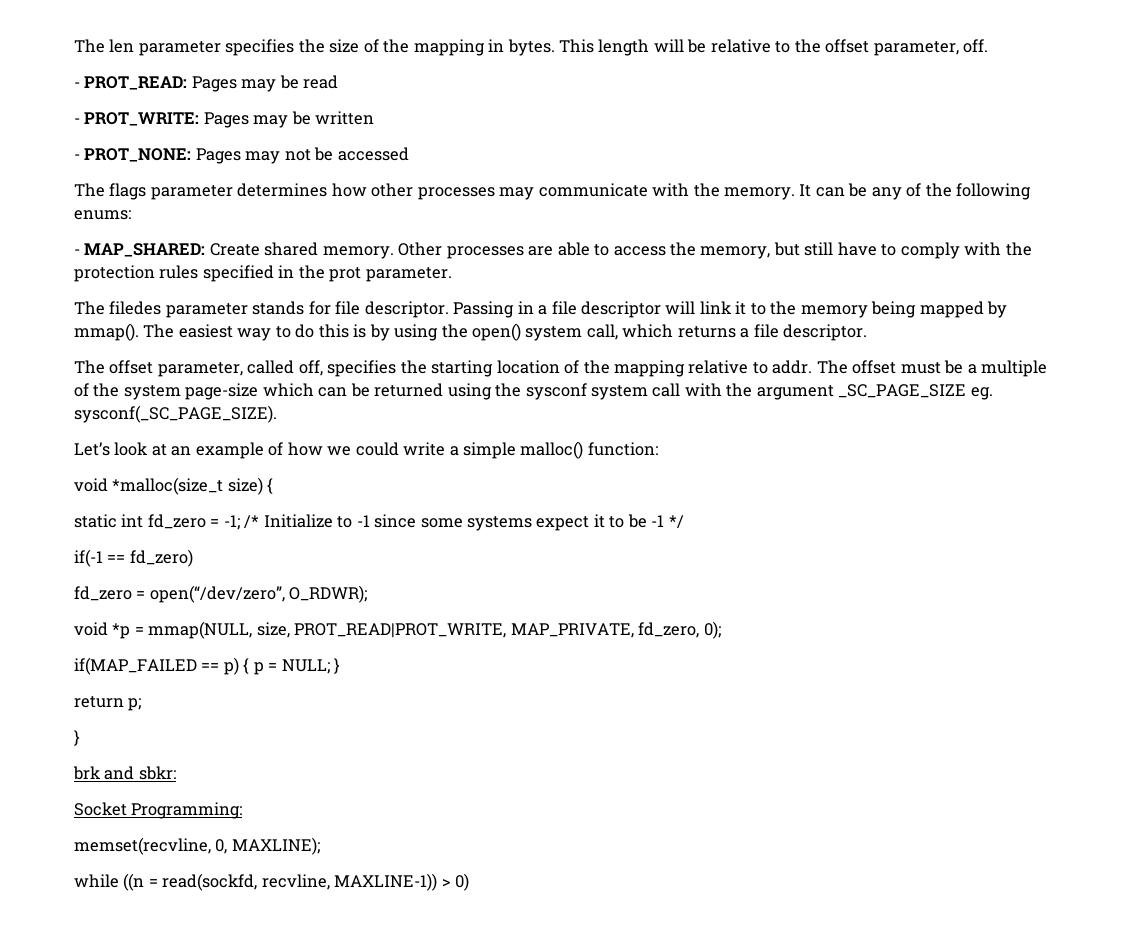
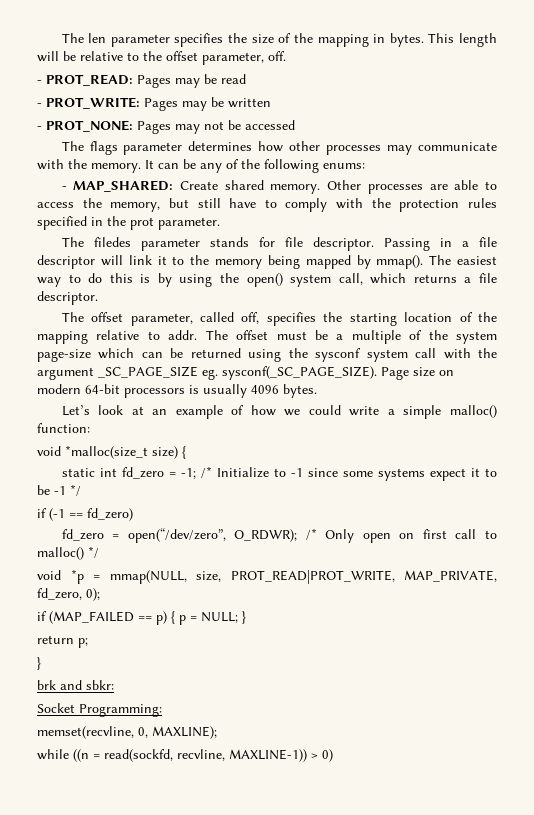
+ Page size on modern 64-bit processors is usually 4096 bytes.
- if(-1 == fd_zero)
+ if (-1 == fd_zero)
- fd_zero = open(“/dev/zero”, O_RDWR);
+ fd_zero = open(“/dev/zero”, O_RDWR); /* Only open on first call to malloc() */
- if(MAP_FAILED == p) { p = NULL; }
+ if (MAP_FAILED == p) { p = NULL; }

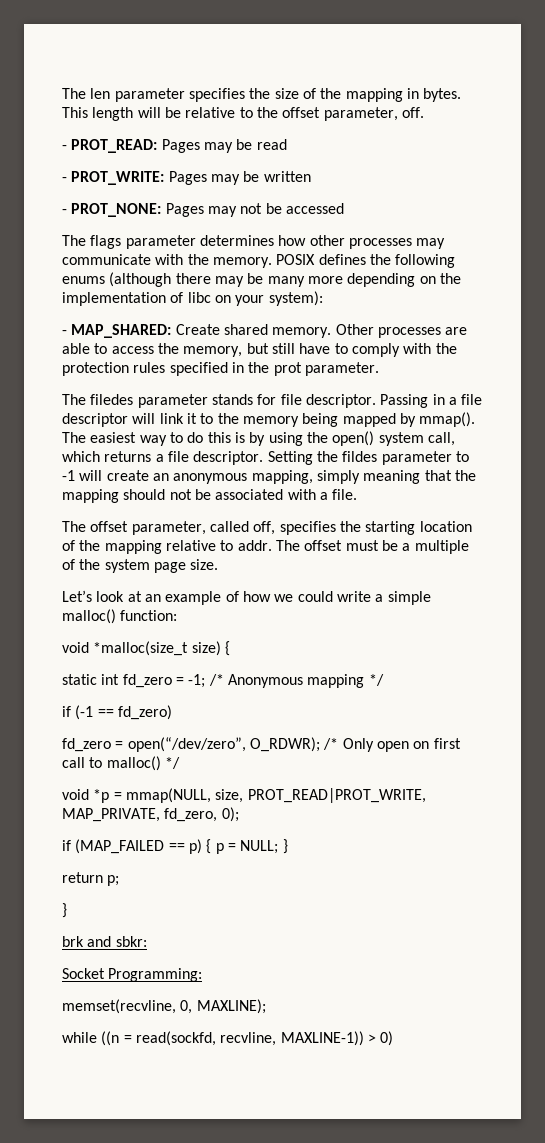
- It can be any of the following enums:
+ POSIX defines the following enums (although there may be many more depending on the implementation of libc on your system):
+ Setting the fildes parameter to -1 will create an anonymous mapping, simply meaning that the mapping should not be associated with a file.
- The offset must be a multiple of the system page-size which can be returned using the sysconf system call with the argument _SC_PAGE_SIZE eg. sysconf(_SC_PAGE_SIZE). Page size on modern 64-bit processors is usually 4096 bytes.
+ The offset must be a multiple of the system page size.
- static int fd_zero = -1; /* Initialize to -1 since some systems expect it to be -1 */
+ static int fd_zero = -1; /* Anonymous mapping */

